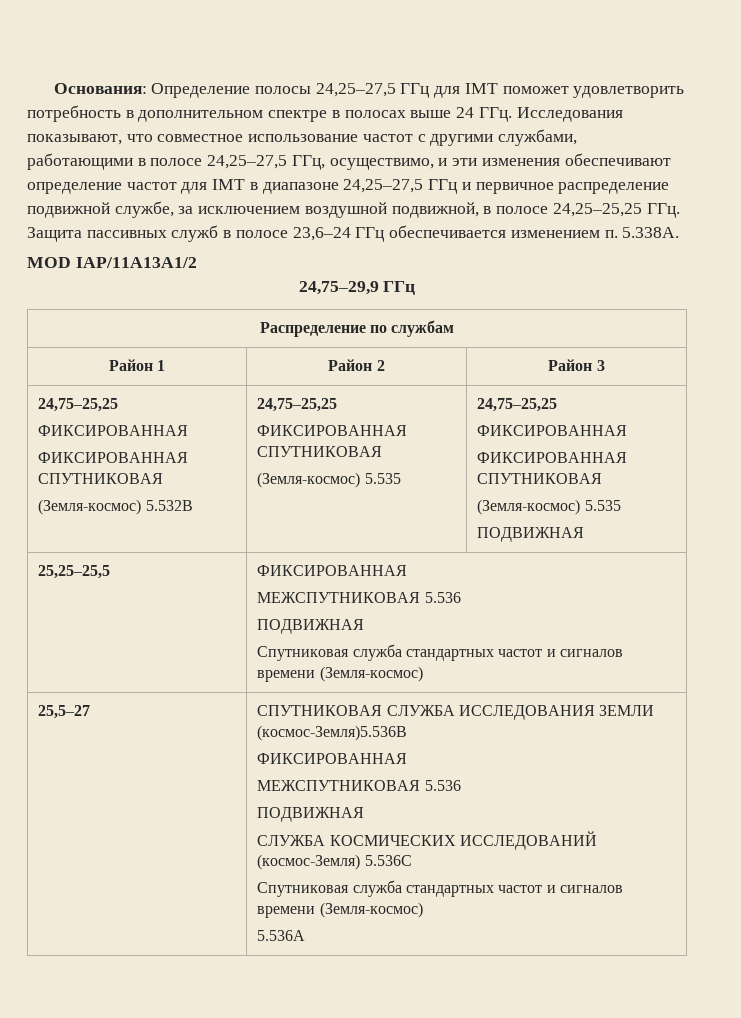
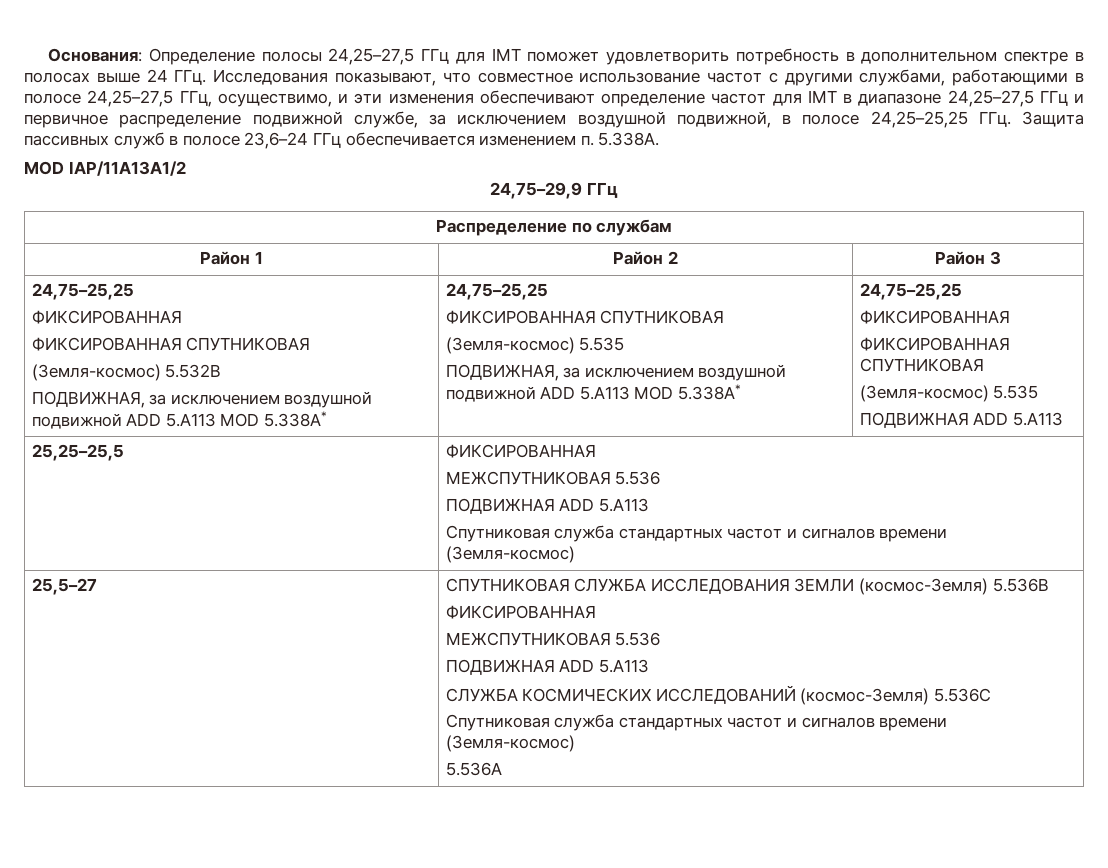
  Район 1 | Район 2 | Район 3
  24,75–25,25
  ФИКСИРОВАННАЯ
  ФИКСИРОВАННАЯ СПУТНИКОВАЯ
- (Земля-космос) 5.532B | 24,75–25,25
+ (Земля-космос) 5.532B
+ ПОДВИЖНАЯ, за исключением воздушной подвижной ADD 5.A113 MOD 5.338A* | 24,75–25,25
  ФИКСИРОВАННАЯ СПУТНИКОВАЯ
- (Земля-космос) 5.535 | 24,75–25,25
+ (Земля-космос) 5.535
+ ПОДВИЖНАЯ, за исключением воздушной подвижной ADD 5.A113 MOD 5.338A* | 24,75–25,25
  ФИКСИРОВАННАЯ
  ФИКСИРОВАННАЯ СПУТНИКОВАЯ
  (Земля-космос) 5.535
- ПОДВИЖНАЯ
+ ПОДВИЖНАЯ ADD 5.A113
  25,25–25,5 | ФИКСИРОВАННАЯ
  МЕЖСПУТНИКОВАЯ 5.536
- ПОДВИЖНАЯ
+ ПОДВИЖНАЯ ADD 5.A113
- 25,5–27 | СПУТНИКОВАЯ СЛУЖБА ИССЛЕДОВАНИЯ ЗЕМЛИ (космос-Земля)5.536B
+ 25,5–27 | СПУТНИКОВАЯ СЛУЖБА ИССЛЕДОВАНИЯ ЗЕМЛИ (космос-Земля) 5.536B
  ФИКСИРОВАННАЯ
  МЕЖСПУТНИКОВАЯ 5.536
- ПОДВИЖНАЯ
+ ПОДВИЖНАЯ ADD 5.A113

